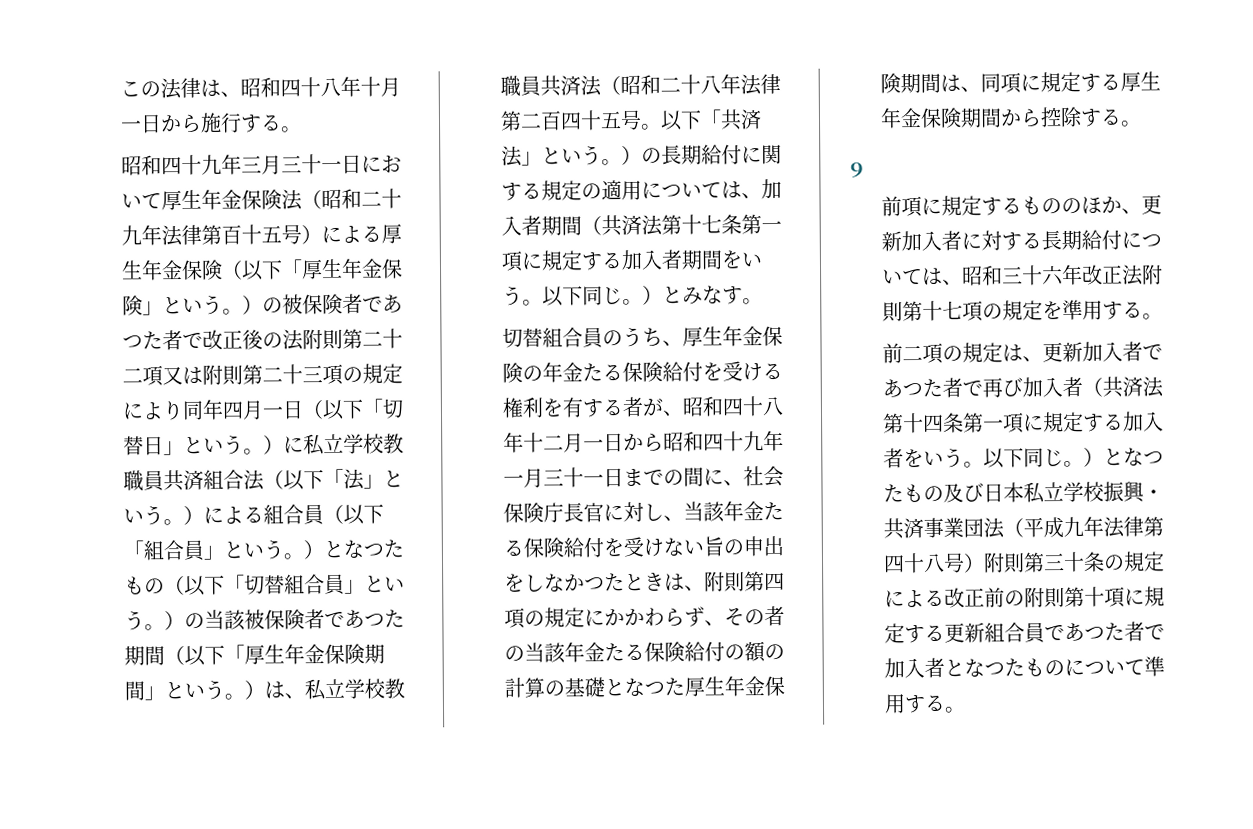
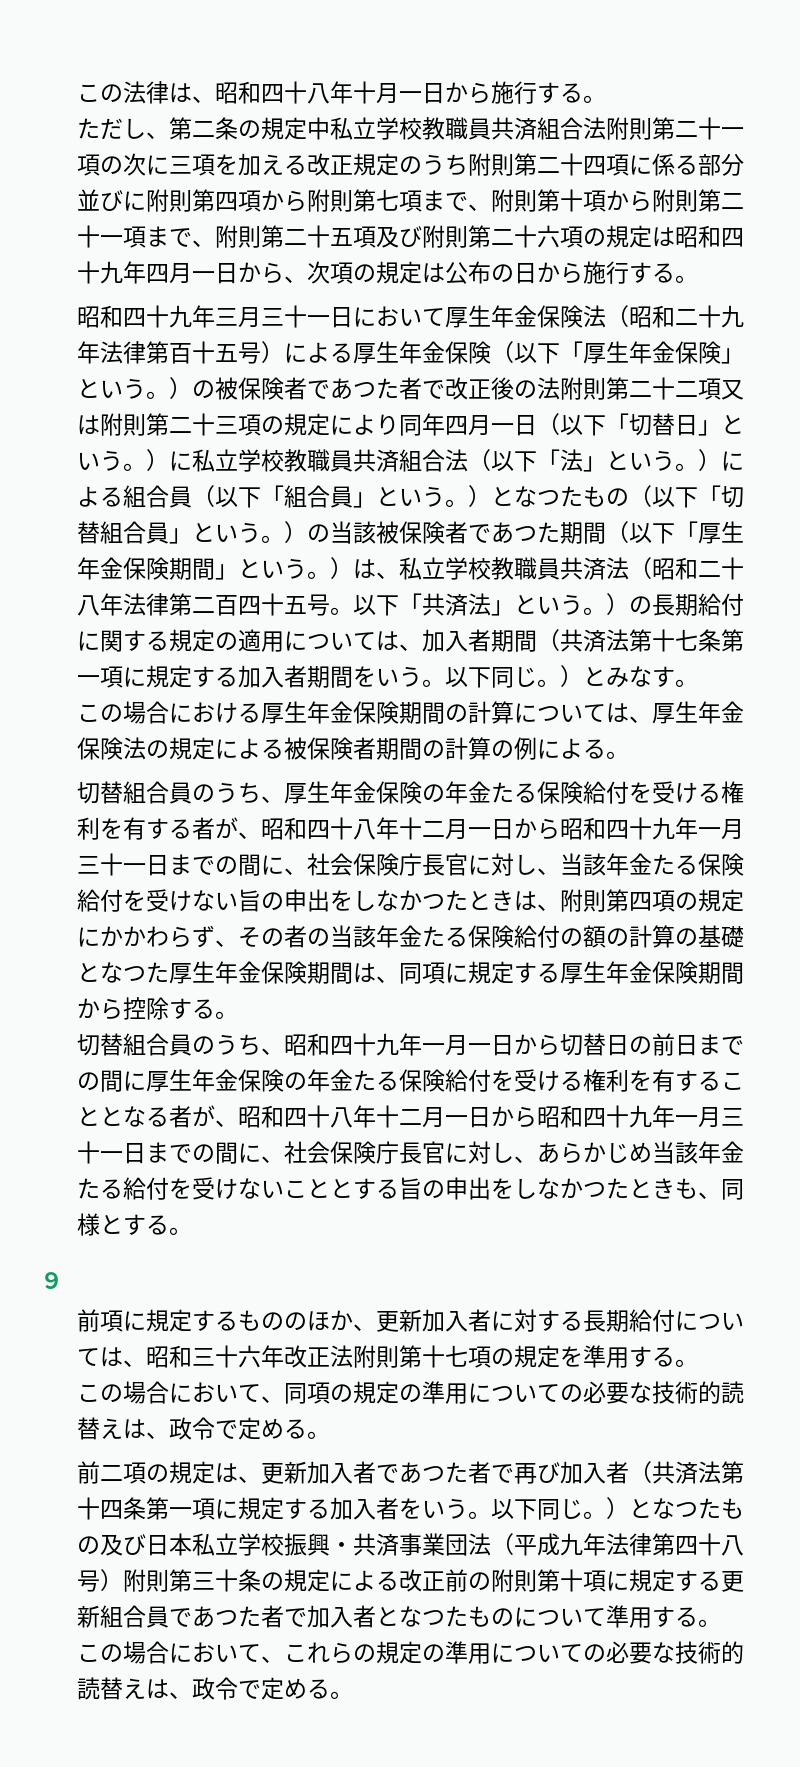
+ ただし、第二条の規定中私立学校教職員共済組合法附則第二十一項の次に三項を加える改正規定のうち附則第二十四項に係る部分並びに附則第四項から附則第七項まで、附則第十項から附則第二十一項まで、附則第二十五項及び附則第二十六項の規定は昭和四十九年四月一日から、次項の規定は公布の日から施行する。
+ この場合における厚生年金保険期間の計算については、厚生年金保険法の規定による被保険者期間の計算の例による。
+ 切替組合員のうち、昭和四十九年一月一日から切替日の前日までの間に厚生年金保険の年金たる保険給付を受ける権利を有することとなる者が、昭和四十八年十二月一日から昭和四十九年一月三十一日までの間に、社会保険庁長官に対し、あらかじめ当該年金たる給付を受けないこととする旨の申出をしなかつたときも、同様とする。
+ この場合において、同項の規定の準用についての必要な技術的読替えは、政令で定める。
+ この場合において、これらの規定の準用についての必要な技術的読替えは、政令で定める。

